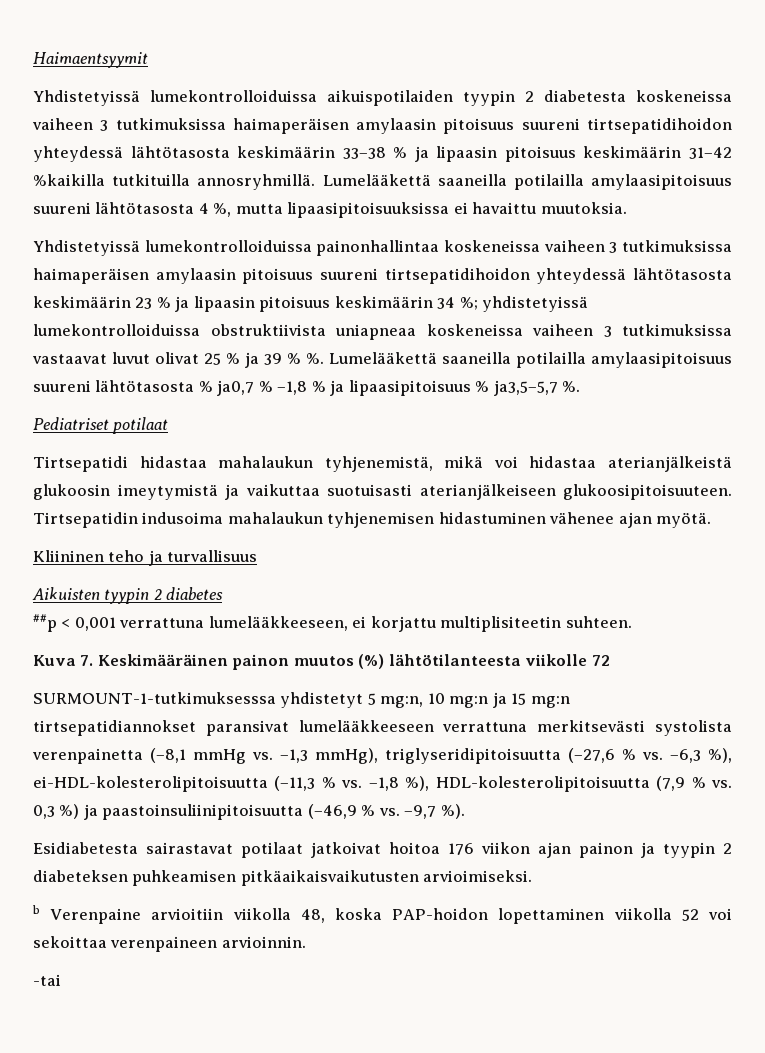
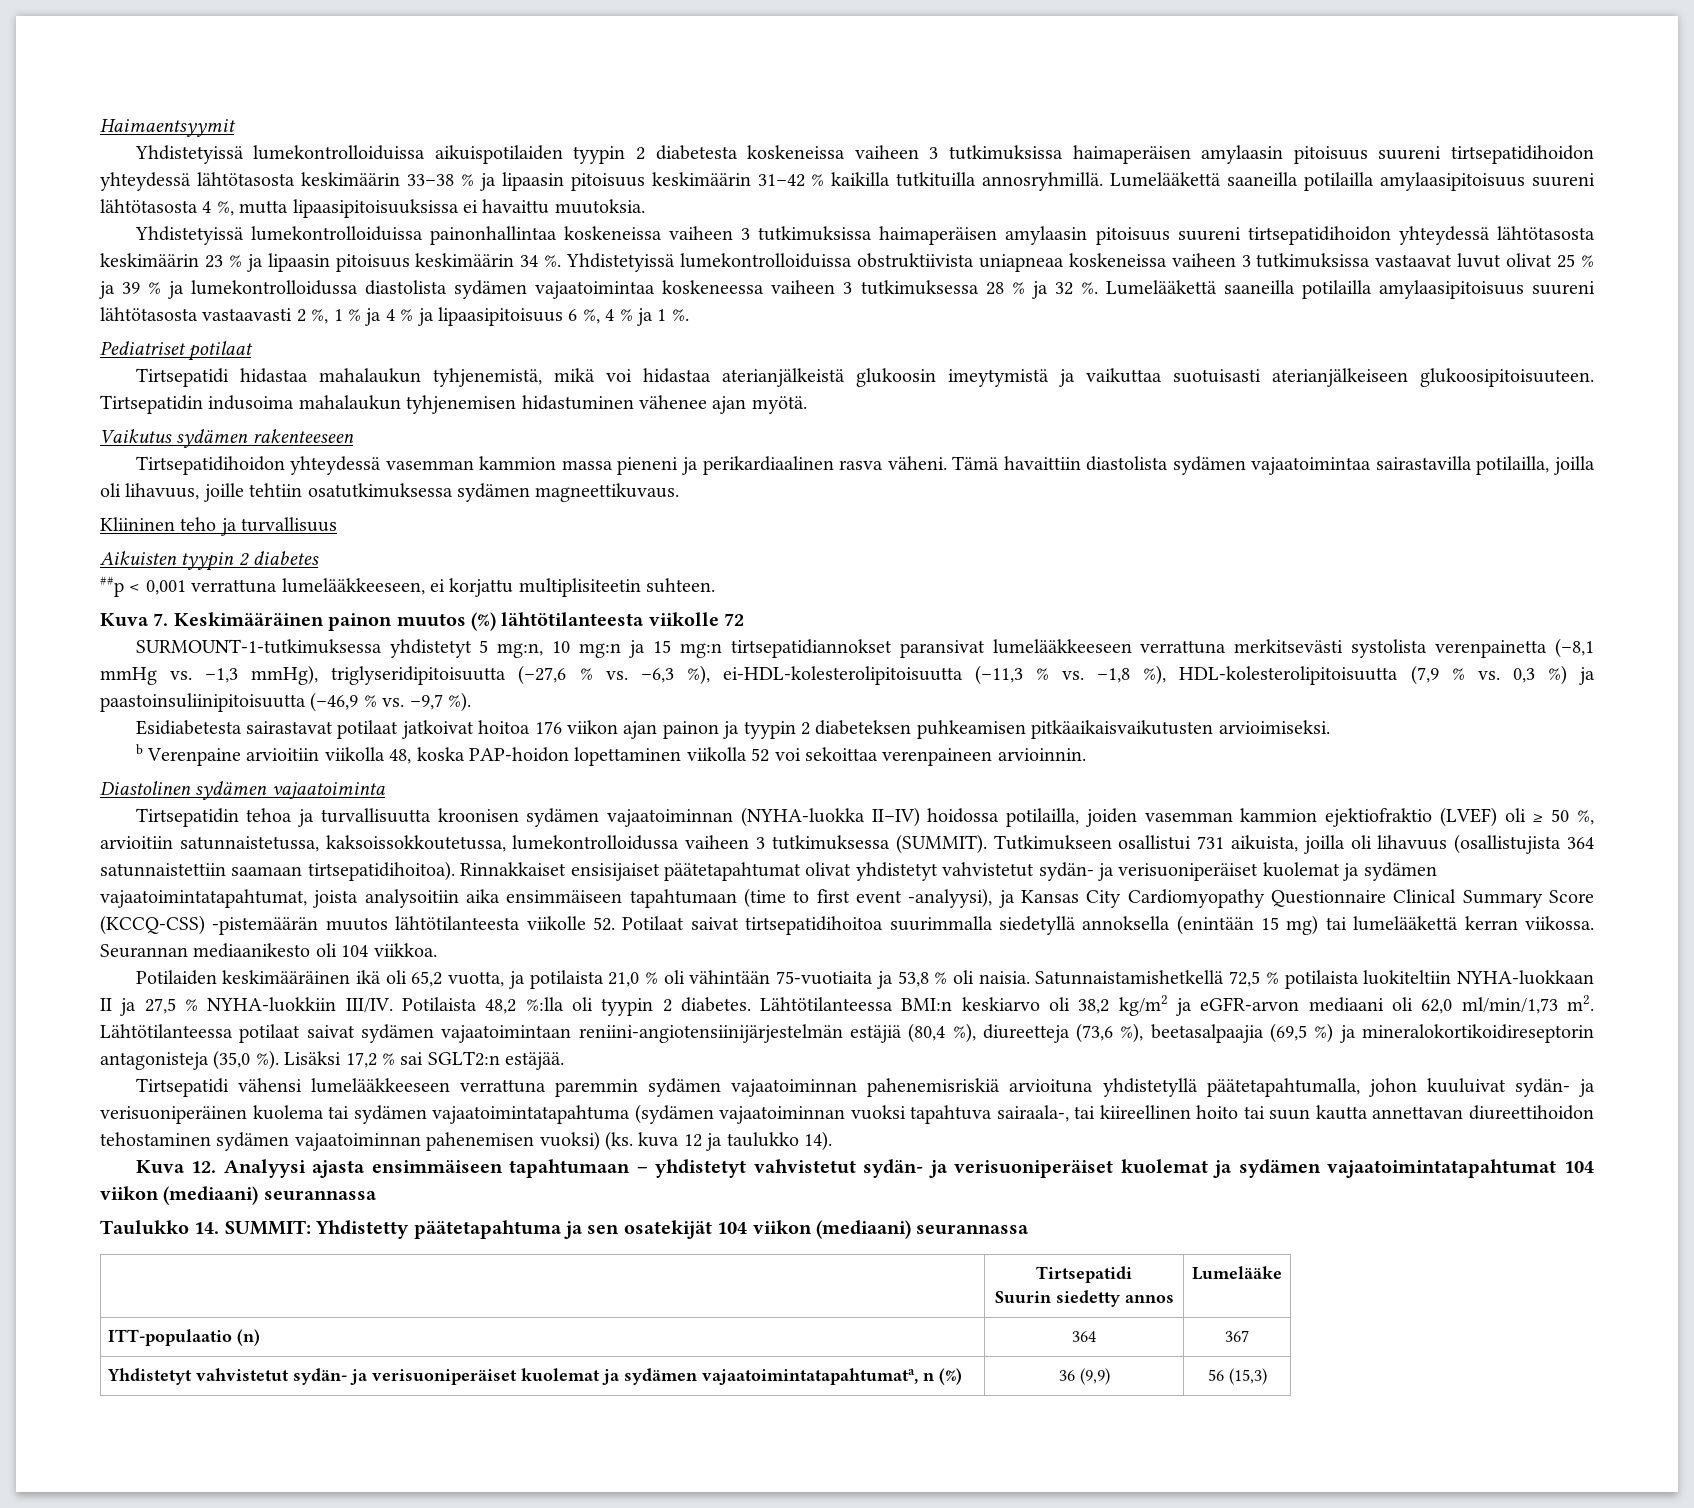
- Yhdistetyissä lumekontrolloiduissa aikuispotilaiden tyypin 2 diabetesta koskeneissa vaiheen 3 tutkimuksissa haimaperäisen amylaasin pitoisuus suureni tirtsepatidihoidon yhteydessä lähtötasosta keskimäärin 33–38 % ja lipaasin pitoisuus keskimäärin 31–42 %kaikilla tutkituilla annosryhmillä.
+ Yhdistetyissä lumekontrolloiduissa aikuispotilaiden tyypin 2 diabetesta koskeneissa vaiheen 3 tutkimuksissa haimaperäisen amylaasin pitoisuus suureni tirtsepatidihoidon yhteydessä lähtötasosta keskimäärin 33–38 % ja lipaasin pitoisuus keskimäärin 31–42 % kaikilla tutkituilla annosryhmillä.
- Yhdistetyissä lumekontrolloiduissa painonhallintaa koskeneissa vaiheen 3 tutkimuksissa haimaperäisen amylaasin pitoisuus suureni tirtsepatidihoidon yhteydessä lähtötasosta keskimäärin 23 % ja lipaasin pitoisuus keskimäärin 34 %; yhdistetyissä lumekontrolloiduissa obstruktiivista uniapneaa koskeneissa vaiheen 3 tutkimuksissa vastaavat luvut olivat 25 % ja 39 % %.
+ Yhdistetyissä lumekontrolloiduissa painonhallintaa koskeneissa vaiheen 3 tutkimuksissa haimaperäisen amylaasin pitoisuus suureni tirtsepatidihoidon yhteydessä lähtötasosta keskimäärin 23 % ja lipaasin pitoisuus keskimäärin 34 %. Yhdistetyissä lumekontrolloiduissa obstruktiivista uniapneaa koskeneissa vaiheen 3 tutkimuksissa vastaavat luvut olivat 25 % ja 39 % ja lumekontrolloidussa diastolista sydämen vajaatoimintaa koskeneessa vaiheen 3 tutkimuksessa 28 % ja 32 %.
- Lumelääkettä saaneilla potilailla amylaasipitoisuus suureni lähtötasosta % ja0,7 % –1,8 % ja lipaasipitoisuus % ja3,5–5,7 %.
+ Lumelääkettä saaneilla potilailla amylaasipitoisuus suureni lähtötasosta vastaavasti 2 %, 1 % ja 4 % ja lipaasipitoisuus 6 %, 4 % ja 1 %.
+ Vaikutus sydämen rakenteeseen
+ Tirtsepatidihoidon yhteydessä vasemman kammion massa pieneni ja perikardiaalinen rasva väheni. Tämä havaittiin diastolista sydämen vajaatoimintaa sairastavilla potilailla, joilla oli lihavuus, joille tehtiin osatutkimuksessa sydämen magneettikuvaus.
- SURMOUNT-1-tutkimuksesssa yhdistetyt 5 mg:n, 10 mg:n ja 15 mg:n tirtsepatidiannokset paransivat lumelääkkeeseen verrattuna merkitsevästi systolista verenpainetta (–8,1 mmHg vs. –1,3 mmHg), triglyseridipitoisuutta (–27,6 % vs. –6,3 %), ei-HDL-kolesterolipitoisuutta (–11,3 % vs. –1,8 %), HDL-kolesterolipitoisuutta (7,9 % vs. 0,3 %) ja paastoinsuliinipitoisuutta (–46,9 % vs. –9,7 %).
+ SURMOUNT-1-tutkimuksessa yhdistetyt 5 mg:n, 10 mg:n ja 15 mg:n tirtsepatidiannokset paransivat lumelääkkeeseen verrattuna merkitsevästi systolista verenpainetta (–8,1 mmHg vs. –1,3 mmHg), triglyseridipitoisuutta (–27,6 % vs. –6,3 %), ei-HDL-kolesterolipitoisuutta (–11,3 % vs. –1,8 %), HDL-kolesterolipitoisuutta (7,9 % vs. 0,3 %) ja paastoinsuliinipitoisuutta (–46,9 % vs. –9,7 %).
- -tai
+ Diastolinen sydämen vajaatoiminta
+ Tirtsepatidin tehoa ja turvallisuutta kroonisen sydämen vajaatoiminnan (NYHA-luokka II–IV) hoidossa potilailla, joiden vasemman kammion ejektiofraktio (LVEF) oli ≥ 50 %, arvioitiin satunnaistetussa, kaksoissokkoutetussa, lumekontrolloidussa vaiheen 3 tutkimuksessa (SUMMIT). Tutkimukseen osallistui 731 aikuista, joilla oli lihavuus (osallistujista 364 satunnaistettiin saamaan tirtsepatidihoitoa). Rinnakkaiset ensisijaiset päätetapahtumat olivat yhdistetyt vahvistetut sydän- ja verisuoniperäiset kuolemat ja sydämen vajaatoimintatapahtumat, joista analysoitiin aika ensimmäiseen tapahtumaan (time to first event -analyysi), ja Kansas City Cardiomyopathy Questionnaire Clinical Summary Score (KCCQ-CSS) -pistemäärän muutos lähtötilanteesta viikolle 52. Potilaat saivat tirtsepatidihoitoa suurimmalla siedetyllä annoksella (enintään 15 mg) tai lumelääkettä kerran viikossa. Seurannan mediaanikesto oli 104 viikkoa.
+ Potilaiden keskimääräinen ikä oli 65,2 vuotta, ja potilaista 21,0 % oli vähintään 75-vuotiaita ja 53,8 % oli naisia. Satunnaistamishetkellä 72,5 % potilaista luokiteltiin NYHA-luokkaan II ja 27,5 % NYHA-luokkiin III/IV. Potilaista 48,2 %:lla oli tyypin 2 diabetes. Lähtötilanteessa BMI:n keskiarvo oli 38,2 kg/m2 ja eGFR-arvon mediaani oli 62,0 ml/min/1,73 m2. Lähtötilanteessa potilaat saivat sydämen vajaatoimintaan reniini-angiotensiinijärjestelmän estäjiä (80,4 %), diureetteja (73,6 %), beetasalpaajia (69,5 %) ja mineralokortikoidireseptorin antagonisteja (35,0 %). Lisäksi 17,2 % sai SGLT2:n estäjää.
+ Tirtsepatidi vähensi lumelääkkeeseen verrattuna paremmin sydämen vajaatoiminnan pahenemisriskiä arvioituna yhdistetyllä päätetapahtumalla, johon kuuluivat sydän- ja verisuoniperäinen kuolema tai sydämen vajaatoimintatapahtuma (sydämen vajaatoiminnan vuoksi tapahtuva sairaala-, tai kiireellinen hoito tai suun kautta annettavan diureettihoidon tehostaminen sydämen vajaatoiminnan pahenemisen vuoksi) (ks. kuva 12 ja taulukko 14).
+ Kuva 12. Analyysi ajasta ensimmäiseen tapahtumaan – yhdistetyt vahvistetut sydän- ja verisuoniperäiset kuolemat ja sydämen vajaatoimintatapahtumat 104 viikon (mediaani) seurannassa
+ Taulukko 14. SUMMIT: Yhdistetty päätetapahtuma ja sen osatekijät 104 viikon (mediaani) seurannassa
+ | Tirtsepatidi
+ Suurin siedetty annos | Lumelääke
+ ITT-populaatio (n) | 364 | 367
+ Yhdistetyt vahvistetut sydän- ja verisuoniperäiset kuolemat ja sydämen vajaatoimintatapahtumata, n (%) | 36 (9,9) | 56 (15,3)

